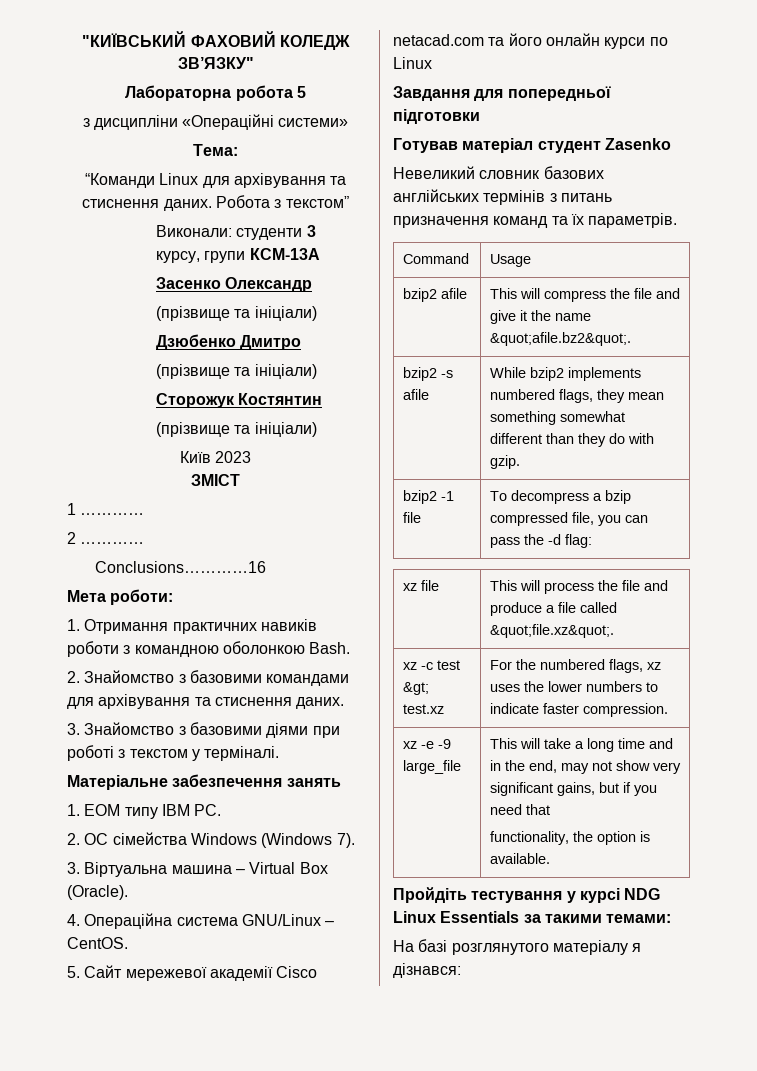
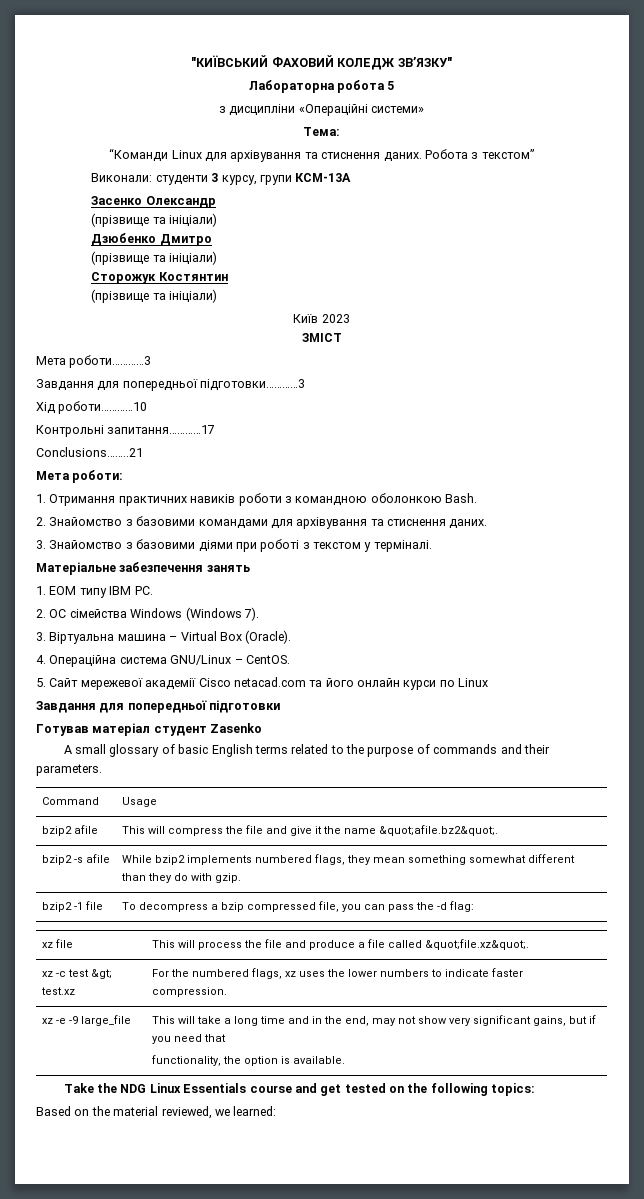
- 1 …………
- 2 …………
- Conclusions…………16
+ Мета роботи…………3
+ Завдання для попередньої підготовки…………3
+ Хід роботи…………10
+ Контрольні запитання…………17
+ Conclusions……..21
- Невеликий словник базових англійських термінів з питань призначення команд та їх параметрів.
+ A small glossary of basic English terms related to the purpose of commands and their parameters.
- Пройдіть тестування у курсі NDG Linux Essentials за такими темами:
- На базі розглянутого матеріалу я дізнався:
+ Take the NDG Linux Essentials course and get tested on the following topics:
+ Based on the material reviewed, we learned:

